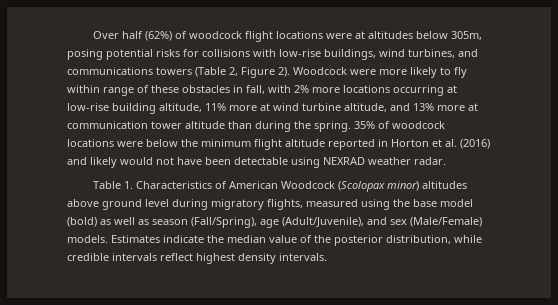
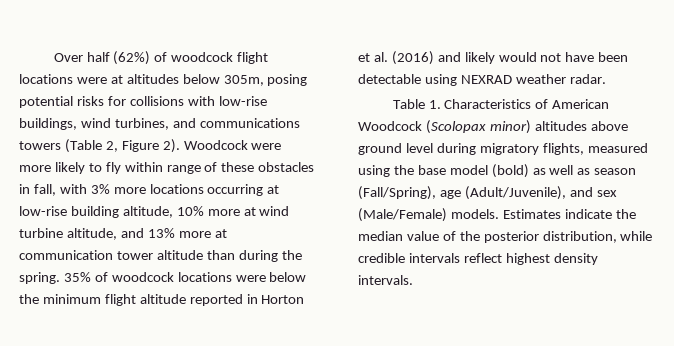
- Woodcock were more likely to fly within range of these obstacles in fall, with 2% more locations occurring at low-rise building altitude, 11% more at wind turbine altitude, and 13% more at communication tower altitude than during the spring.
+ Woodcock were more likely to fly within range of these obstacles in fall, with 3% more locations occurring at low-rise building altitude, 10% more at wind turbine altitude, and 13% more at communication tower altitude than during the spring.

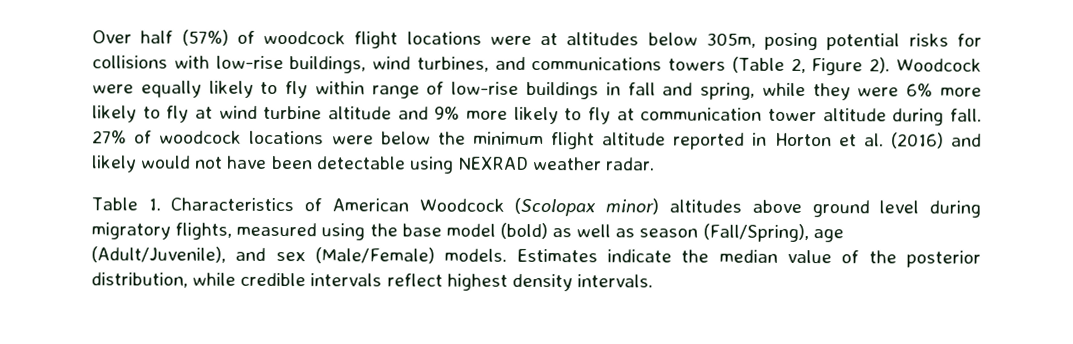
- Over half (62%) of woodcock flight locations were at altitudes below 305m, posing potential risks for collisions with low-rise buildings, wind turbines, and communications towers (Table 2, Figure 2).
+ Over half (57%) of woodcock flight locations were at altitudes below 305m, posing potential risks for collisions with low-rise buildings, wind turbines, and communications towers (Table 2, Figure 2).
- Woodcock were more likely to fly within range of these obstacles in fall, with 3% more locations occurring at low-rise building altitude, 10% more at wind turbine altitude, and 13% more at communication tower altitude than during the spring. 35% of woodcock locations were below the minimum flight altitude reported in Horton et al. (2016) and likely would not have been detectable using NEXRAD weather radar.
+ Woodcock were equally likely to fly within range of low-rise buildings in fall and spring, while they were 6% more likely to fly at wind turbine altitude and 9% more likely to fly at communication tower altitude during fall. 27% of woodcock locations were below the minimum flight altitude reported in Horton et al. (2016) and likely would not have been detectable using NEXRAD weather radar.

